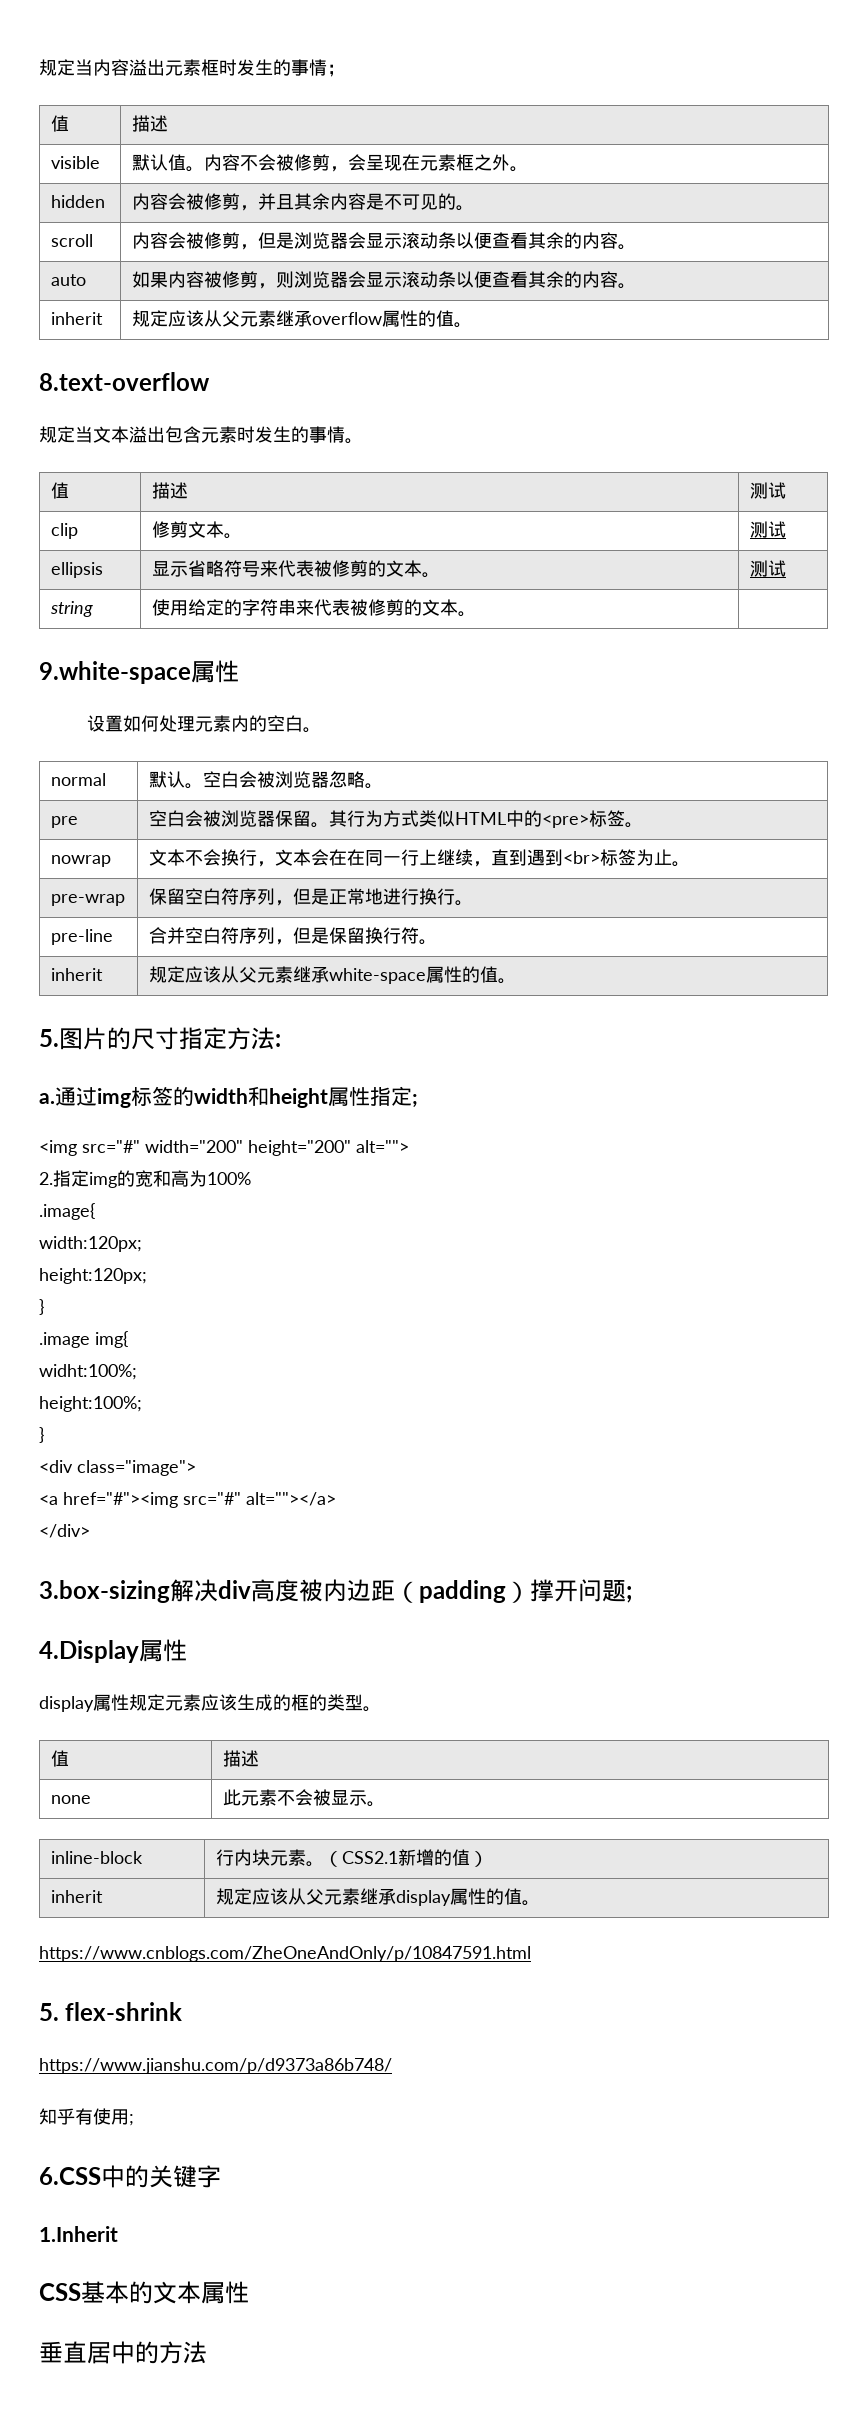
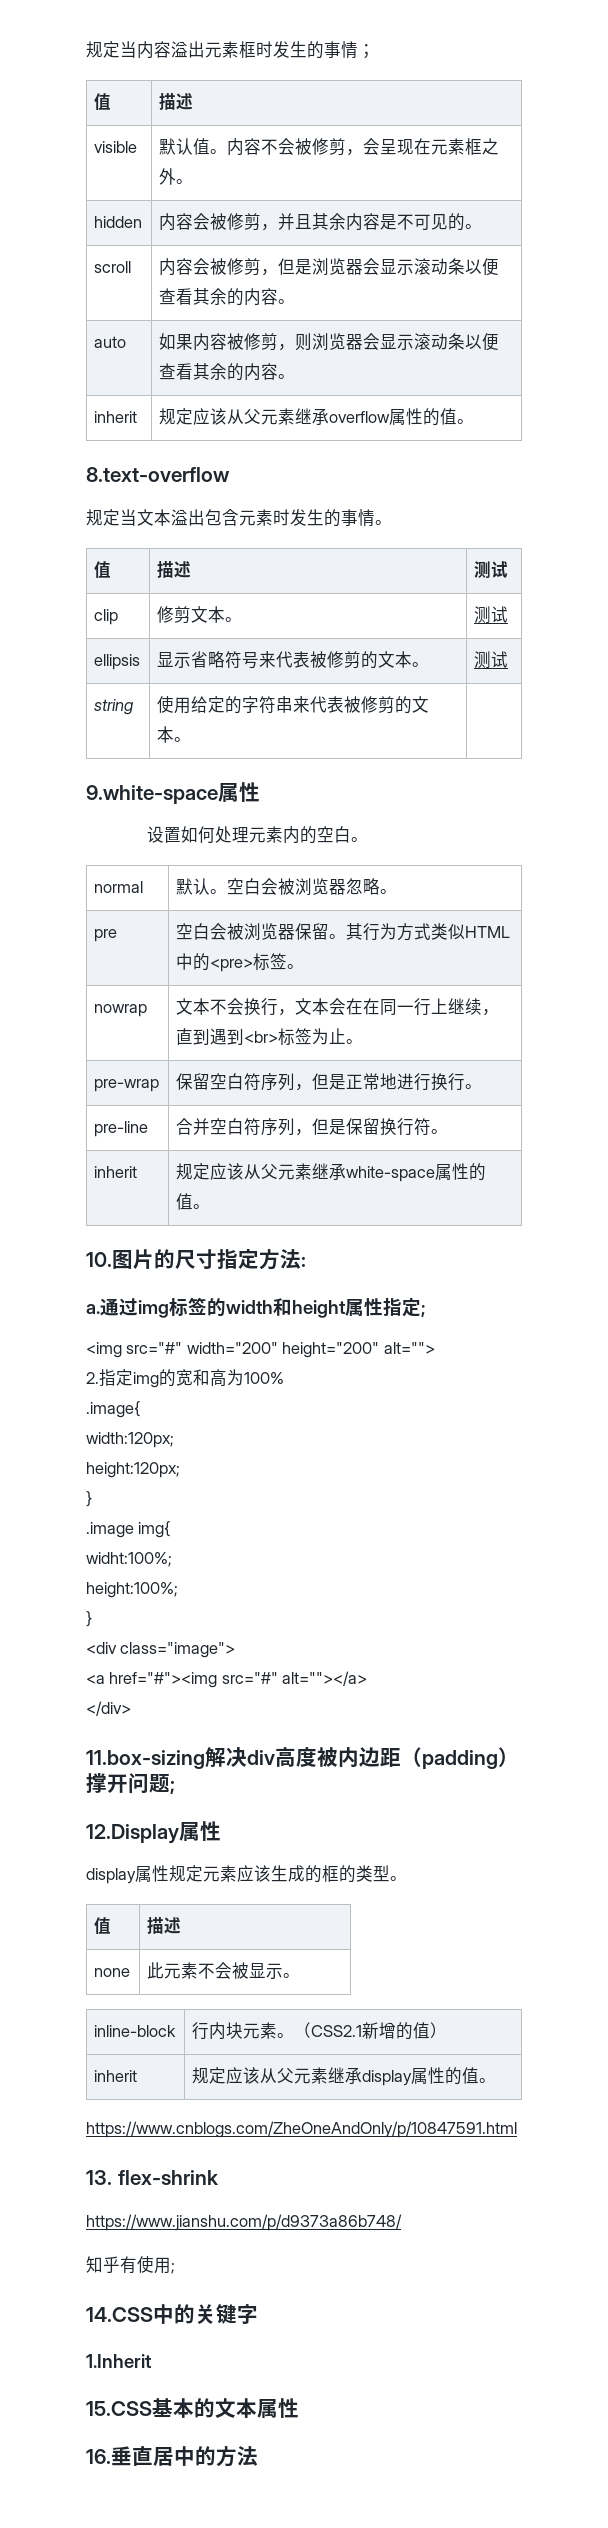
- 5.图片的尺寸指定方法:
+ 10.图片的尺寸指定方法:
- 3.box-sizing解决div高度被内边距（padding）撑开问题;
+ 11.box-sizing解决div高度被内边距（padding）撑开问题;
- 4.Display属性
+ 12.Display属性
- 5. flex-shrink
+ 13. flex-shrink
- 6.CSS中的关键字
+ 14.CSS中的关键字
- CSS基本的文本属性
+ 15.CSS基本的文本属性
- 垂直居中的方法
+ 16.垂直居中的方法

